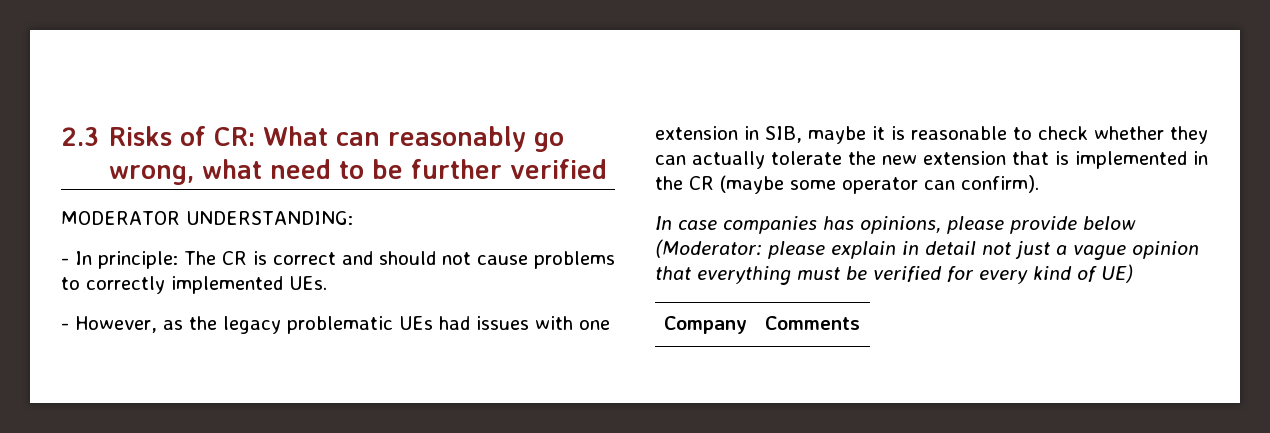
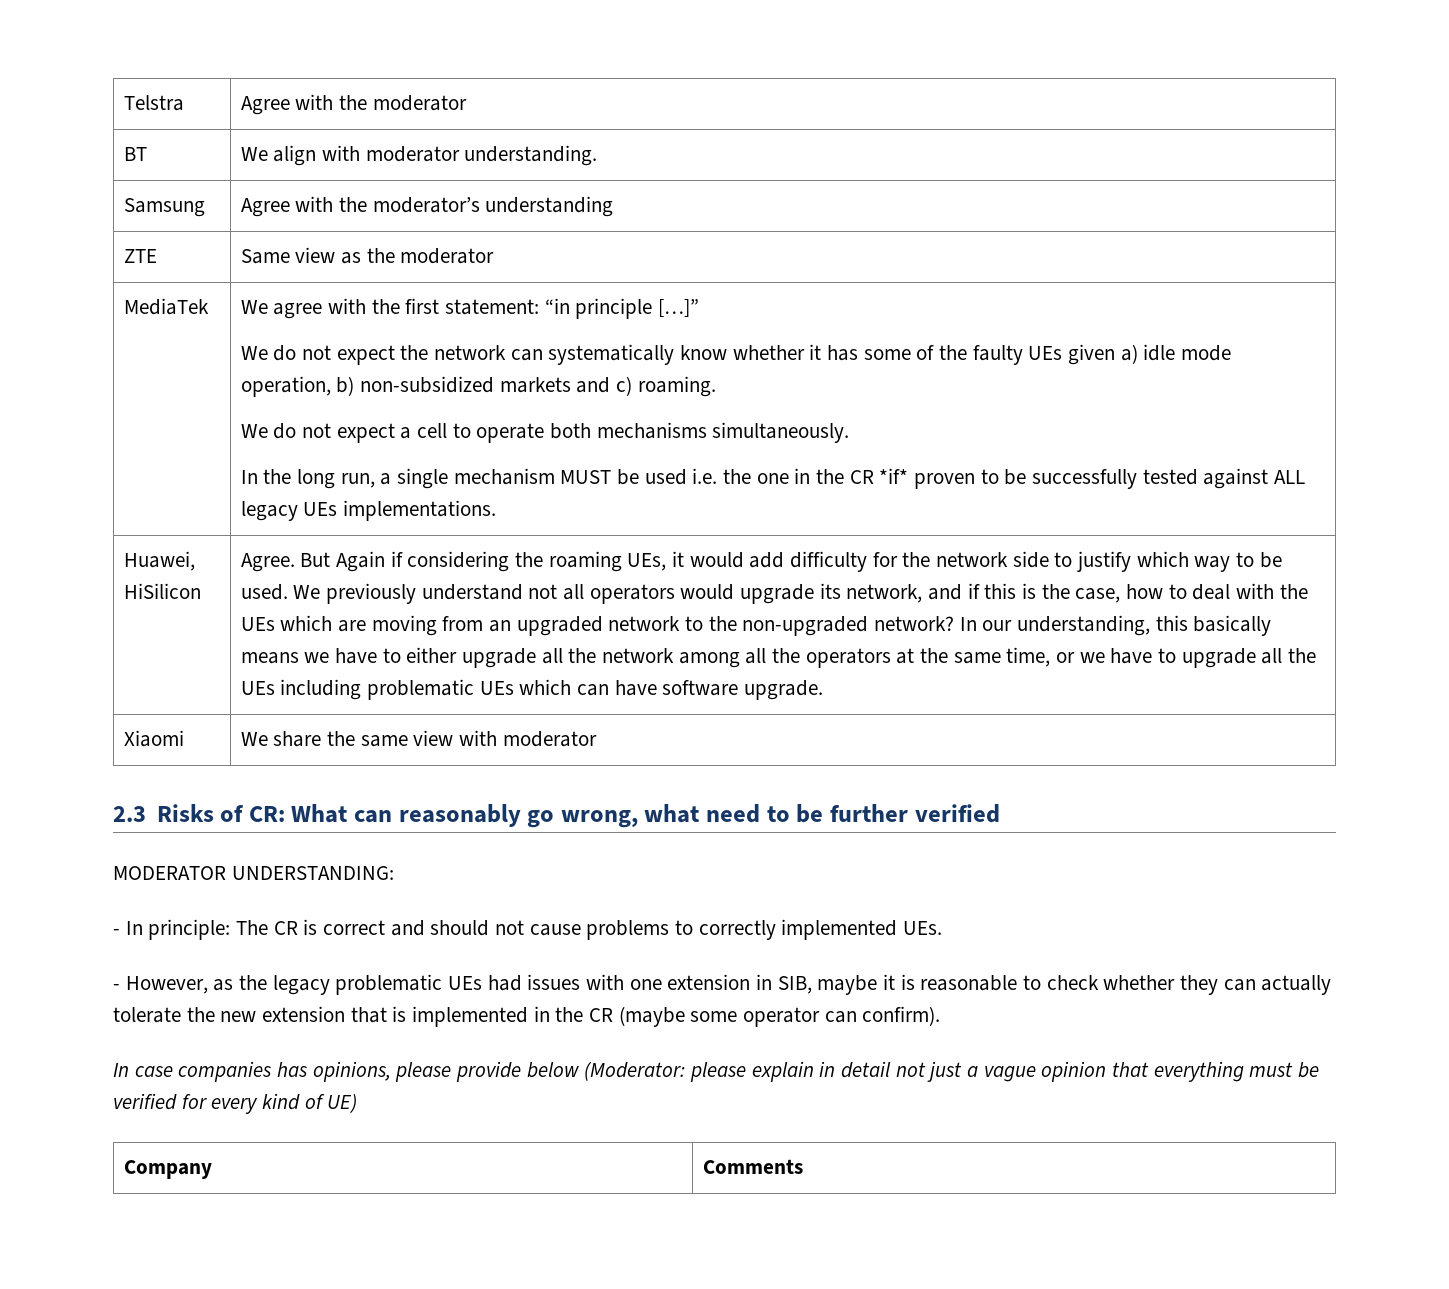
+ Telstra | Agree with the moderator
+ BT | We align with moderator understanding.
+ Samsung | Agree with the moderator’s understanding
+ ZTE | Same view as the moderator
+ MediaTek | We agree with the first statement: “in principle […]”
+ We do not expect the network can systematically know whether it has some of the faulty UEs given a) idle mode operation, b) non-subsidized markets and c) roaming.
+ We do not expect a cell to operate both mechanisms simultaneously.
+ In the long run, a single mechanism MUST be used i.e. the one in the CR *if* proven to be successfully tested against ALL legacy UEs implementations.
+ Huawei, HiSilicon | Agree. But Again if considering the roaming UEs, it would add difficulty for the network side to justify which way to be used. We previously understand not all operators would upgrade its network, and if this is the case, how to deal with the UEs which are moving from an upgraded network to the non-upgraded network? In our understanding, this basically means we have to either upgrade all the network among all the operators at the same time, or we have to upgrade all the UEs including problematic UEs which can have software upgrade.
+ Xiaomi | We share the same view with moderator

